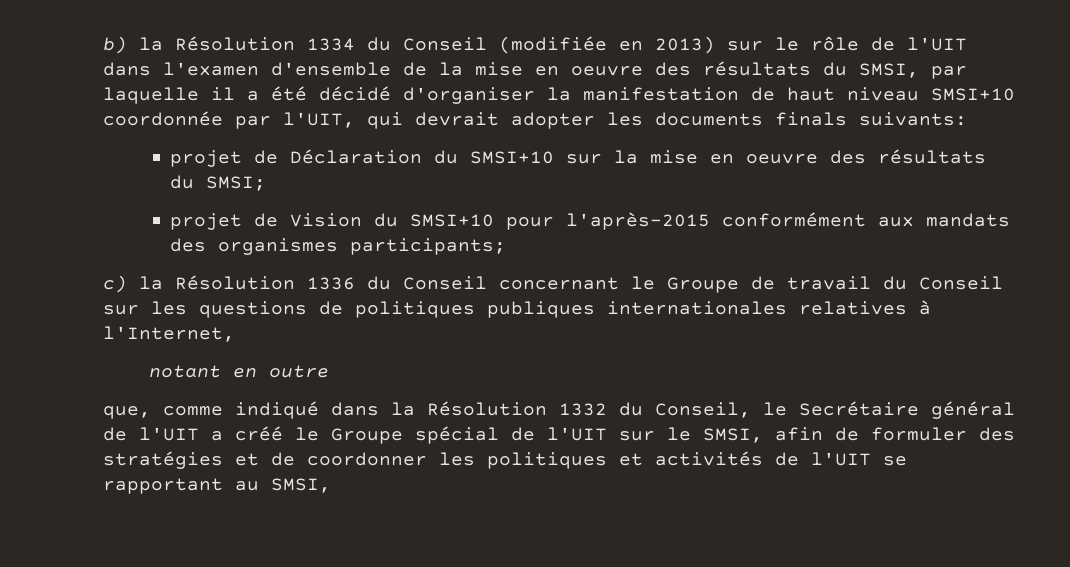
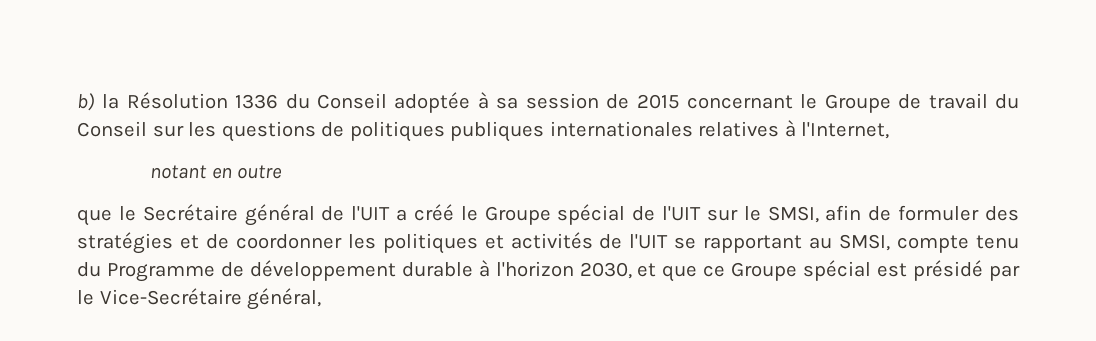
- b) la Résolution 1334 du Conseil (modifiée en 2013) sur le rôle de l'UIT dans l'examen d'ensemble de la mise en oeuvre des résultats du SMSI, par laquelle il a été décidé d'organiser la manifestation de haut niveau SMSI+10 coordonnée par l'UIT, qui devrait adopter les documents finals suivants:
- projet de Déclaration du SMSI+10 sur la mise en oeuvre des résultats du SMSI;
- projet de Vision du SMSI+10 pour l'après-2015 conformément aux mandats des organismes participants;
- c) la Résolution 1336 du Conseil concernant le Groupe de travail du Conseil sur les questions de politiques publiques internationales relatives à l'Internet,
+ b) la Résolution 1336 du Conseil adoptée à sa session de 2015 concernant le Groupe de travail du Conseil sur les questions de politiques publiques internationales relatives à l'Internet,
- que, comme indiqué dans la Résolution 1332 du Conseil, le Secrétaire général de l'UIT a créé le Groupe spécial de l'UIT sur le SMSI, afin de formuler des stratégies et de coordonner les politiques et activités de l'UIT se rapportant au SMSI,
+ que le Secrétaire général de l'UIT a créé le Groupe spécial de l'UIT sur le SMSI, afin de formuler des stratégies et de coordonner les politiques et activités de l'UIT se rapportant au SMSI, compte tenu du Programme de développement durable à l'horizon 2030, et que ce Groupe spécial est présidé par le Vice-Secrétaire général,

